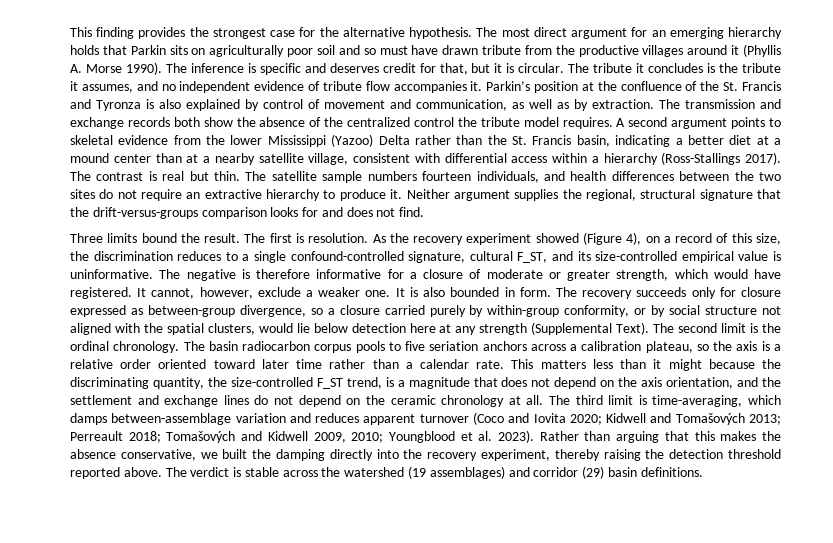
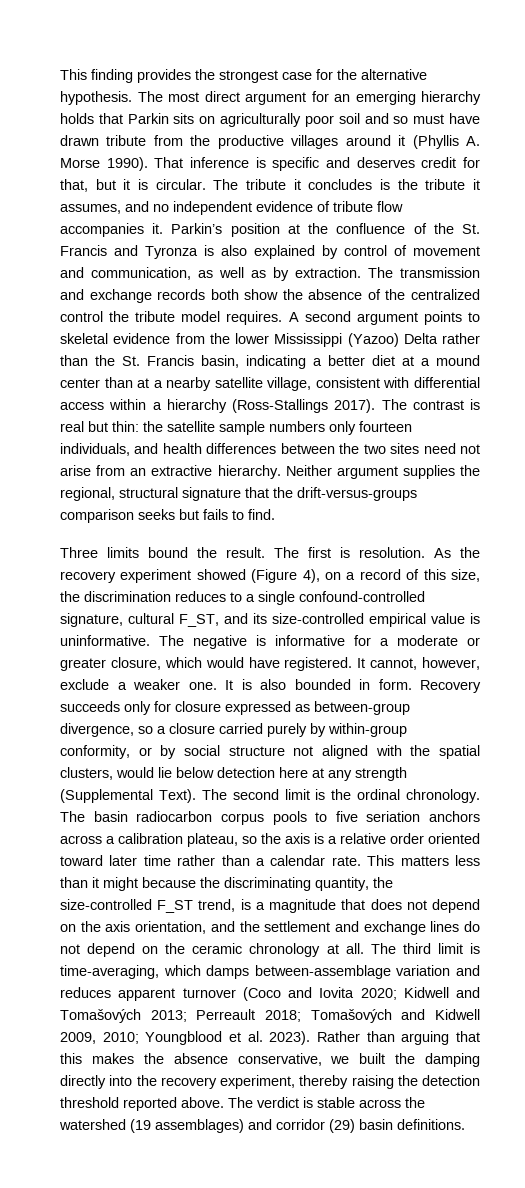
- The inference is specific and deserves credit for that, but it is circular.
+ That inference is specific and deserves credit for that, but it is circular.
- The contrast is real but thin. The satellite sample numbers fourteen individuals, and health differences between the two sites do not require an extractive hierarchy to produce it.
+ The contrast is real but thin: the satellite sample numbers only fourteen individuals, and health differences between the two sites need not arise from an extractive hierarchy.
- Neither argument supplies the regional, structural signature that the drift-versus-groups comparison looks for and does not find.
+ Neither argument supplies the regional, structural signature that the drift-versus-groups comparison seeks but fails to find.
- The negative is therefore informative for a closure of moderate or greater strength, which would have registered.
+ The negative is informative for a moderate or greater closure, which would have registered.
- The recovery succeeds only for closure expressed as between-group divergence, so a closure carried purely by within-group conformity, or by social structure not aligned with the spatial clusters, would lie below detection here at any strength (Supplemental Text).
+ Recovery succeeds only for closure expressed as between-group divergence, so a closure carried purely by within-group conformity, or by social structure not aligned with the spatial clusters, would lie below detection here at any strength (Supplemental Text).

